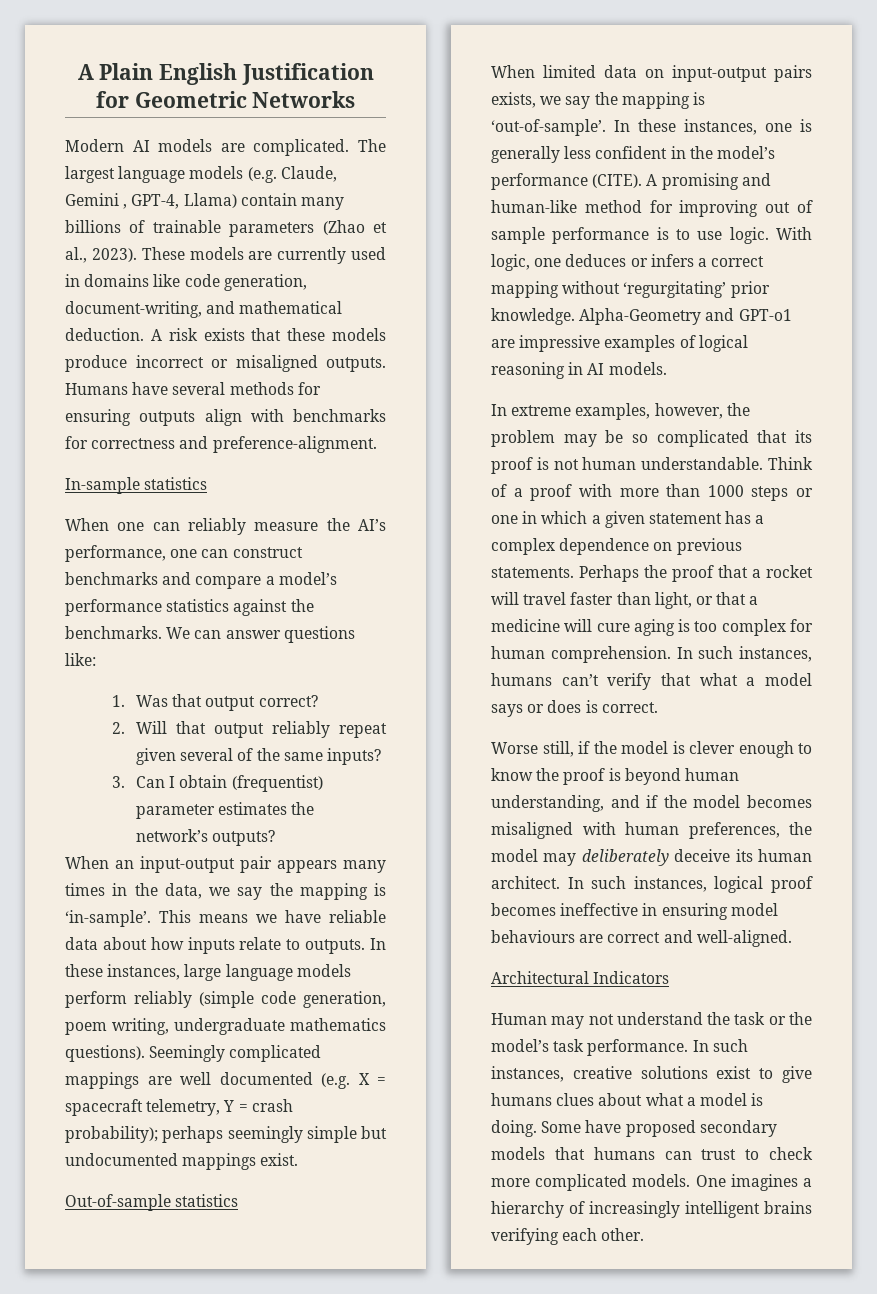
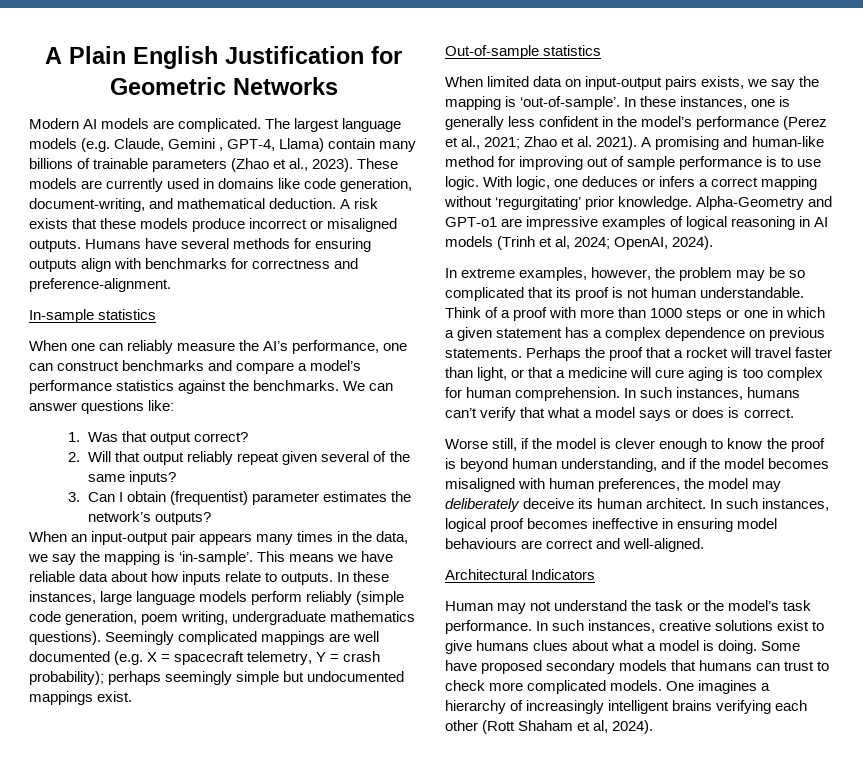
- In these instances, one is generally less confident in the model’s performance (CITE).
+ In these instances, one is generally less confident in the model’s performance (Perez et al., 2021; Zhao et al. 2021).
- Alpha-Geometry and GPT-o1 are impressive examples of logical reasoning in AI models.
+ Alpha-Geometry and GPT-o1 are impressive examples of logical reasoning in AI models (Trinh et al, 2024; OpenAI, 2024).
- One imagines a hierarchy of increasingly intelligent brains verifying each other.
+ One imagines a hierarchy of increasingly intelligent brains verifying each other (Rott Shaham et al, 2024).

